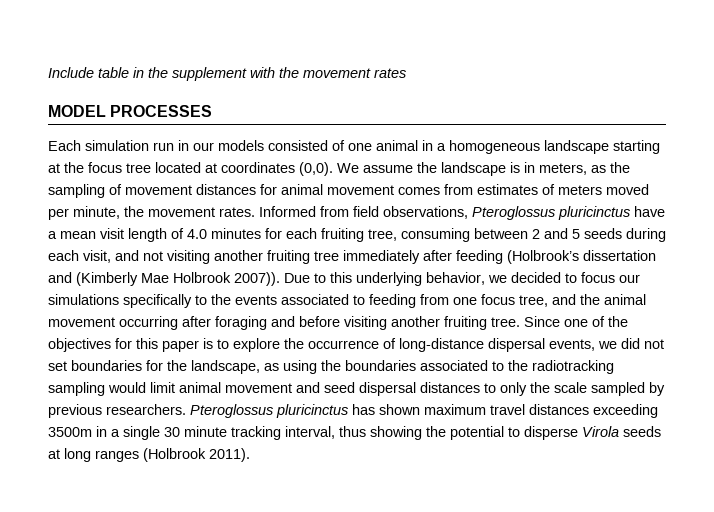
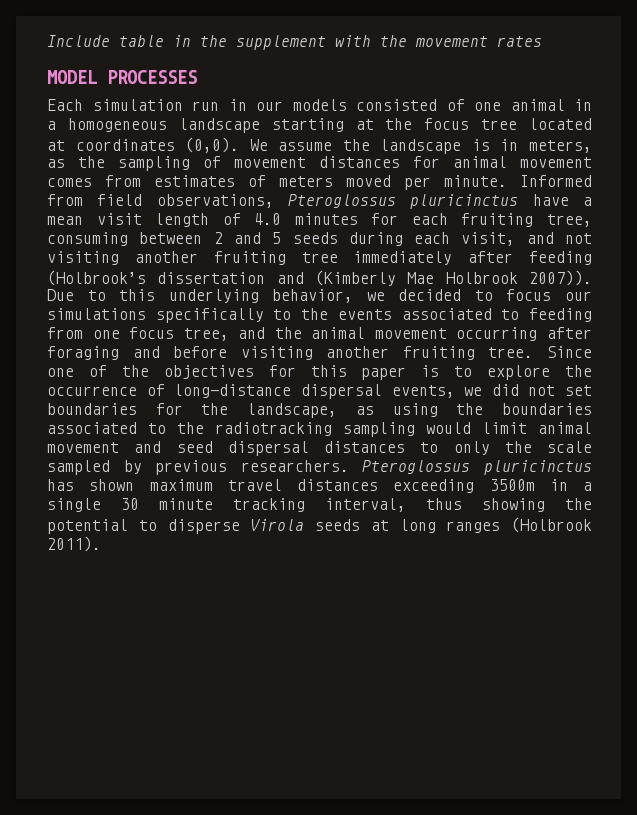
- We assume the landscape is in meters, as the sampling of movement distances for animal movement comes from estimates of meters moved per minute, the movement rates.
+ We assume the landscape is in meters, as the sampling of movement distances for animal movement comes from estimates of meters moved per minute.

